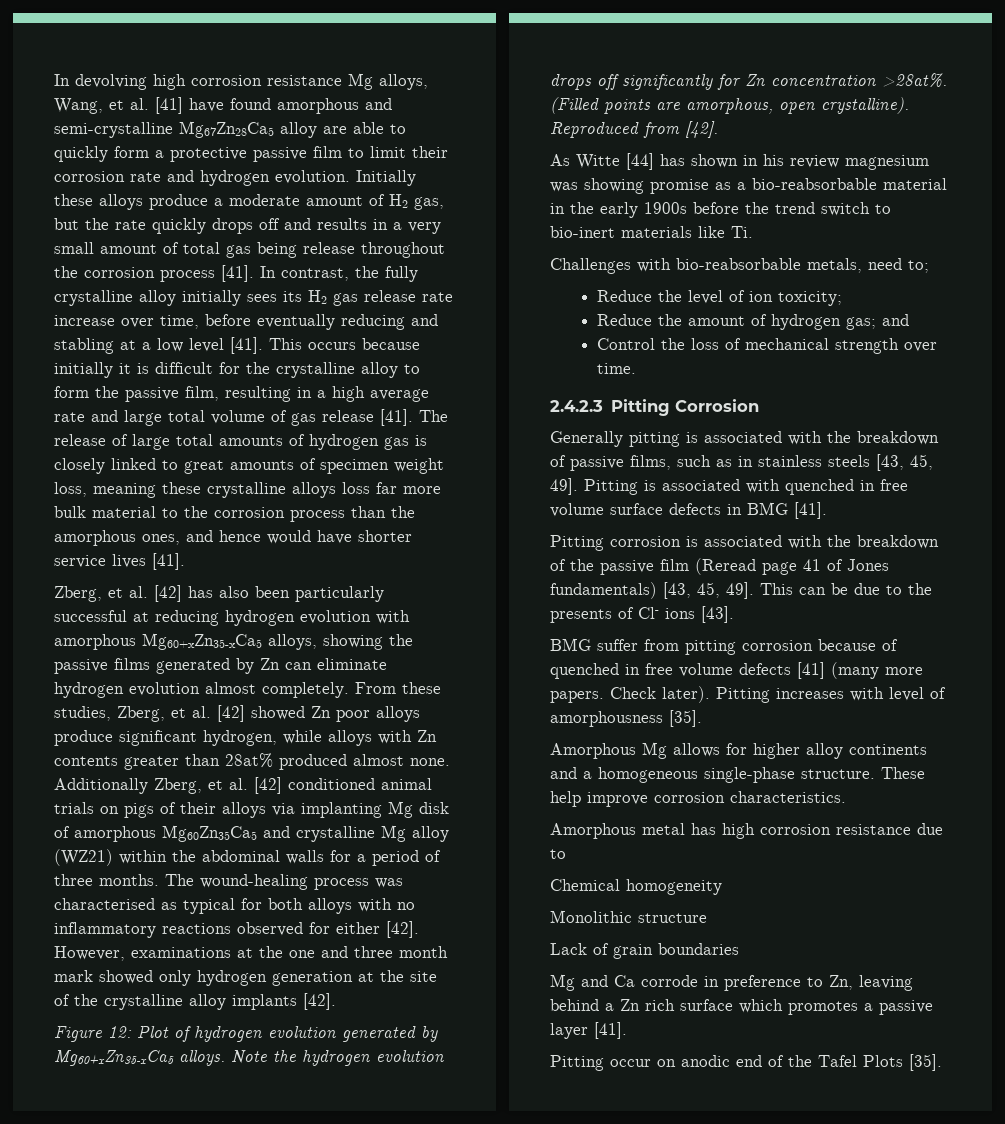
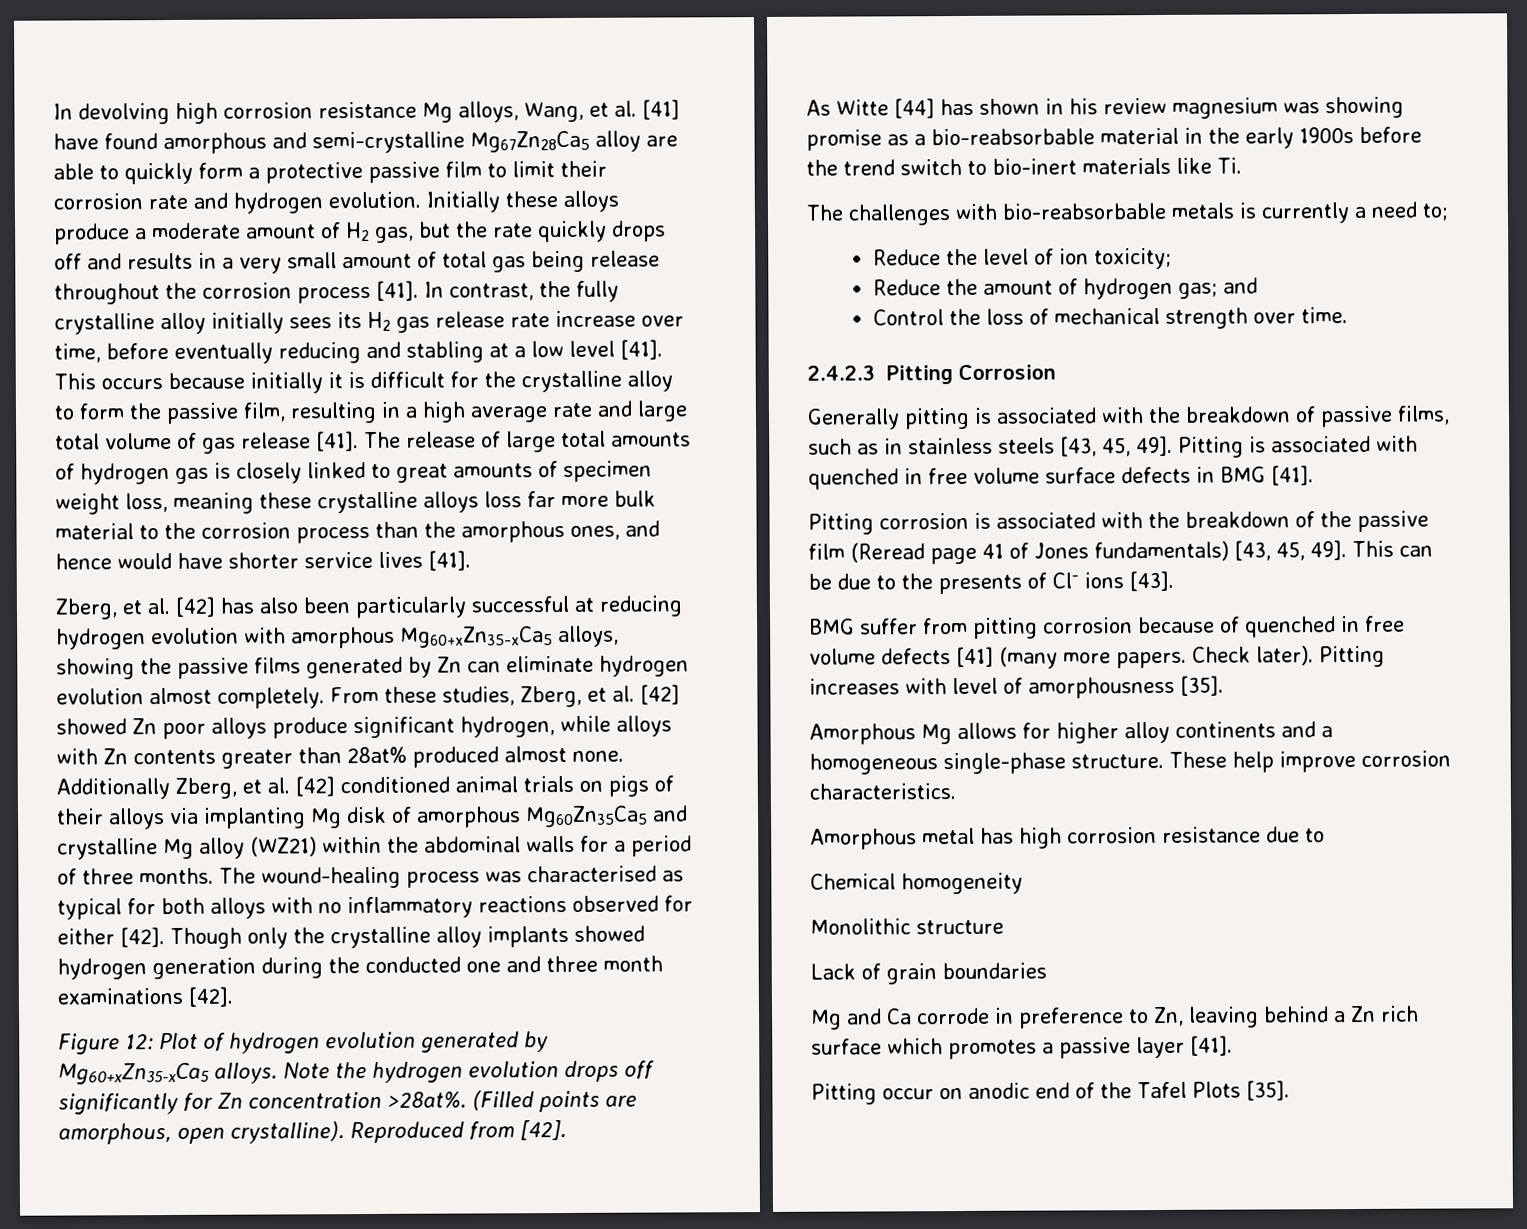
- However, examinations at the one and three month mark showed only hydrogen generation at the site of the crystalline alloy implants [42].
+ Though only the crystalline alloy implants showed hydrogen generation during the conducted one and three month examinations [42].
- Challenges with bio-reabsorbable metals, need to;
+ The challenges with bio-reabsorbable metals is currently a need to;

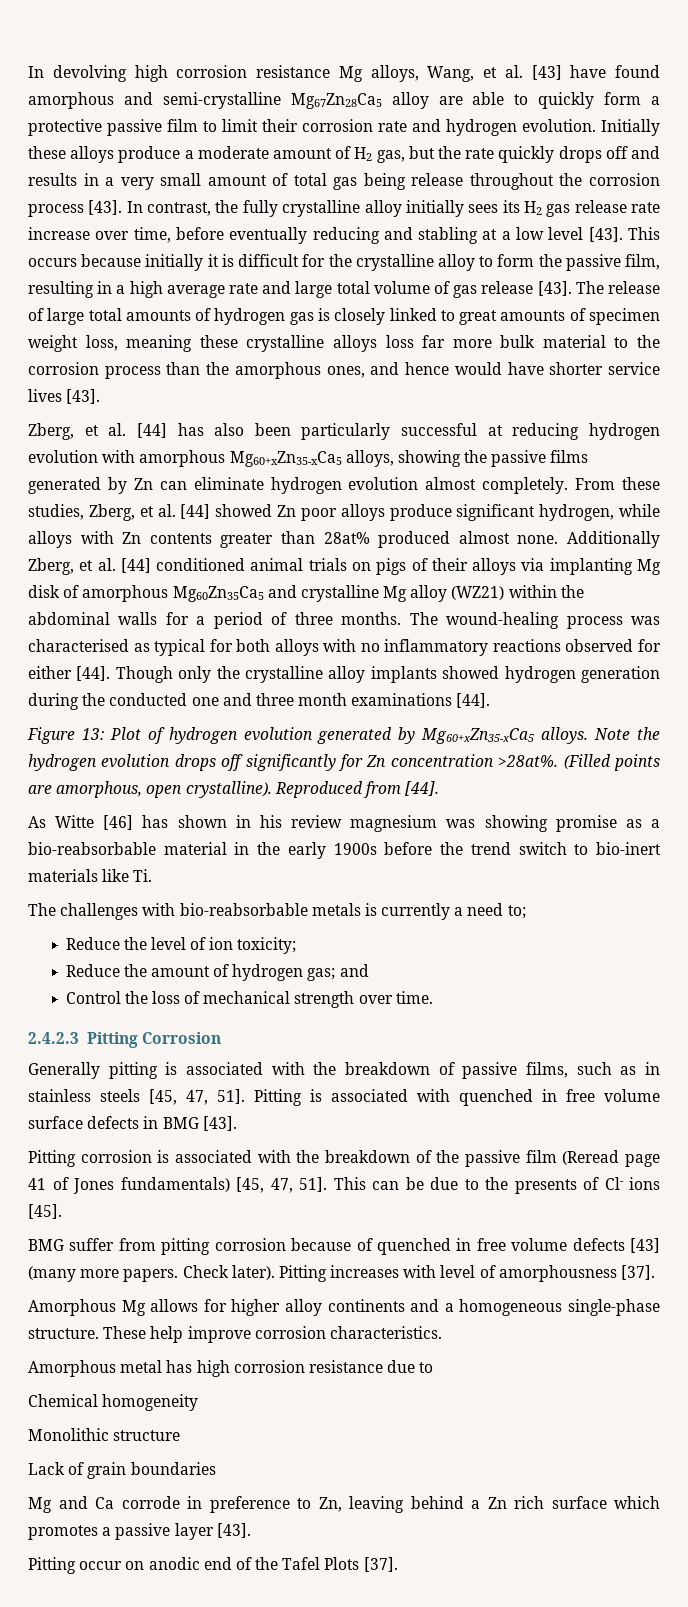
- In devolving high corrosion resistance Mg alloys, Wang, et al. [41] have found amorphous and semi-crystalline Mg67Zn28Ca5 alloy are able to quickly form a protective passive film to limit their corrosion rate and hydrogen evolution.
+ In devolving high corrosion resistance Mg alloys, Wang, et al. [43] have found amorphous and semi-crystalline Mg67Zn28Ca5 alloy are able to quickly form a protective passive film to limit their corrosion rate and hydrogen evolution.
- Initially these alloys produce a moderate amount of H2 gas, but the rate quickly drops off and results in a very small amount of total gas being release throughout the corrosion process [41].
+ Initially these alloys produce a moderate amount of H2 gas, but the rate quickly drops off and results in a very small amount of total gas being release throughout the corrosion process [43].
- In contrast, the fully crystalline alloy initially sees its H2 gas release rate increase over time, before eventually reducing and stabling at a low level [41].
+ In contrast, the fully crystalline alloy initially sees its H2 gas release rate increase over time, before eventually reducing and stabling at a low level [43].
- This occurs because initially it is difficult for the crystalline alloy to form the passive film, resulting in a high average rate and large total volume of gas release [41].
+ This occurs because initially it is difficult for the crystalline alloy to form the passive film, resulting in a high average rate and large total volume of gas release [43].
- The release of large total amounts of hydrogen gas is closely linked to great amounts of specimen weight loss, meaning these crystalline alloys loss far more bulk material to the corrosion process than the amorphous ones, and hence would have shorter service lives [41].
- Zberg, et al. [42] has also been particularly successful at reducing hydrogen evolution with amorphous Mg60+xZn35-xCa5 alloys, showing the passive films generated by Zn can eliminate hydrogen evolution almost completely.
+ The release of large total amounts of hydrogen gas is closely linked to great amounts of specimen weight loss, meaning these crystalline alloys loss far more bulk material to the corrosion process than the amorphous ones, and hence would have shorter service lives [43].
+ Zberg, et al. [44] has also been particularly successful at reducing hydrogen evolution with amorphous Mg60+xZn35-xCa5 alloys, showing the passive films generated by Zn can eliminate hydrogen evolution almost completely.
- From these studies, Zberg, et al. [42] showed Zn poor alloys produce significant hydrogen, while alloys with Zn contents greater than 28at% produced almost none.
+ From these studies, Zberg, et al. [44] showed Zn poor alloys produce significant hydrogen, while alloys with Zn contents greater than 28at% produced almost none.
- Additionally Zberg, et al. [42] conditioned animal trials on pigs of their alloys via implanting Mg disk of amorphous Mg60Zn35Ca5 and crystalline Mg alloy (WZ21) within the abdominal walls for a period of three months.
+ Additionally Zberg, et al. [44] conditioned animal trials on pigs of their alloys via implanting Mg disk of amorphous Mg60Zn35Ca5 and crystalline Mg alloy (WZ21) within the abdominal walls for a period of three months.
- The wound-healing process was characterised as typical for both alloys with no inflammatory reactions observed for either [42].
+ The wound-healing process was characterised as typical for both alloys with no inflammatory reactions observed for either [44].
- Though only the crystalline alloy implants showed hydrogen generation during the conducted one and three month examinations [42].
+ Though only the crystalline alloy implants showed hydrogen generation during the conducted one and three month examinations [44].
- Figure 12: Plot of hydrogen evolution generated by Mg60+xZn35-xCa5 alloys.
+ Figure 13: Plot of hydrogen evolution generated by Mg60+xZn35-xCa5 alloys.
- Reproduced from [42].
+ Reproduced from [44].
- As Witte [44] has shown in his review magnesium was showing promise as a bio-reabsorbable material in the early 1900s before the trend switch to bio-inert materials like Ti.
+ As Witte [46] has shown in his review magnesium was showing promise as a bio-reabsorbable material in the early 1900s before the trend switch to bio-inert materials like Ti.
- Generally pitting is associated with the breakdown of passive films, such as in stainless steels [43, 45, 49].
+ Generally pitting is associated with the breakdown of passive films, such as in stainless steels [45, 47, 51].
- Pitting is associated with quenched in free volume surface defects in BMG [41].
+ Pitting is associated with quenched in free volume surface defects in BMG [43].
- Pitting corrosion is associated with the breakdown of the passive film (Reread page 41 of Jones fundamentals) [43, 45, 49].
+ Pitting corrosion is associated with the breakdown of the passive film (Reread page 41 of Jones fundamentals) [45, 47, 51].
- This can be due to the presents of Cl- ions [43].
+ This can be due to the presents of Cl- ions [45].
- BMG suffer from pitting corrosion because of quenched in free volume defects [41] (many more papers.
+ BMG suffer from pitting corrosion because of quenched in free volume defects [43] (many more papers.
- Pitting increases with level of amorphousness [35].
+ Pitting increases with level of amorphousness [37].
- Mg and Ca corrode in preference to Zn, leaving behind a Zn rich surface which promotes a passive layer [41].
+ Mg and Ca corrode in preference to Zn, leaving behind a Zn rich surface which promotes a passive layer [43].
- Pitting occur on anodic end of the Tafel Plots [35].
+ Pitting occur on anodic end of the Tafel Plots [37].

